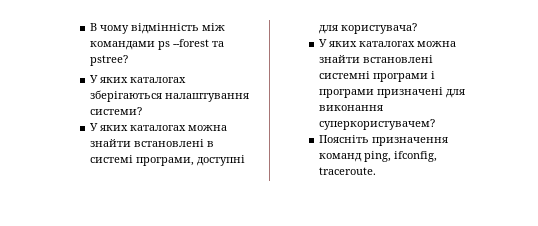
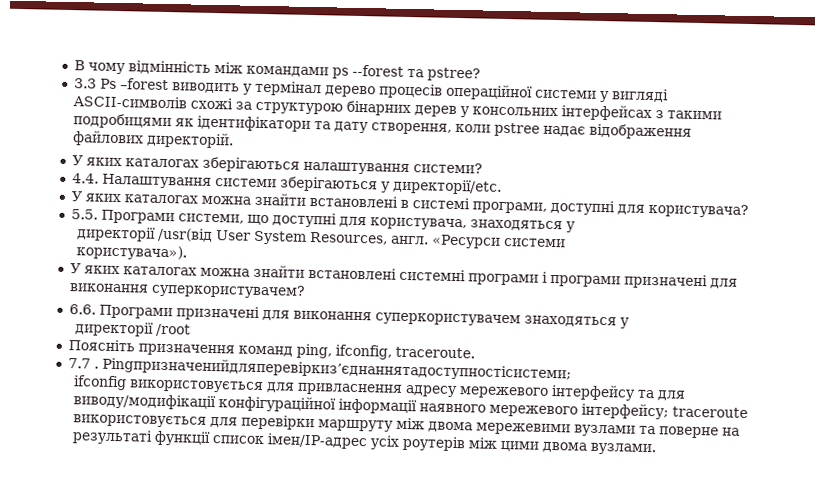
+ 3.3 Ps –forest виводить у термінал дерево процесів операційної системи у вигляді ASCII-символів схожі за структурою бінарних дерев у консольних інтерфейсах з такими подробицями як ідентифікатори та дату створення, коли pstree надає відображення файлових директорій.
+ 4.4. Налаштування системи зберігаються у директорії/etc.
+ 5.5. Програми системи, що доступні для користувача, знаходяться у
+ директорії /usr(від User System Resources, англ. «Ресурси системи
+ користувача»).
+ 6.6. Програми призначені для виконання суперкористувачем знаходяться у
+ директорії /root
+ 7.7 . Pingпризначенийдляперевіркиз’єднаннятадоступностісистеми;
+ ifconfig використовується для привласнення адресу мережевого інтерфейсу та для виводу/модифікації конфігураційної інформації наявного мережевого інтерфейсу; traceroute використовується для перевірки маршруту між двома мережевими вузлами та поверне на результаті функції список імен/IP-адрес усіх роутерів між цими двома вузлами.

